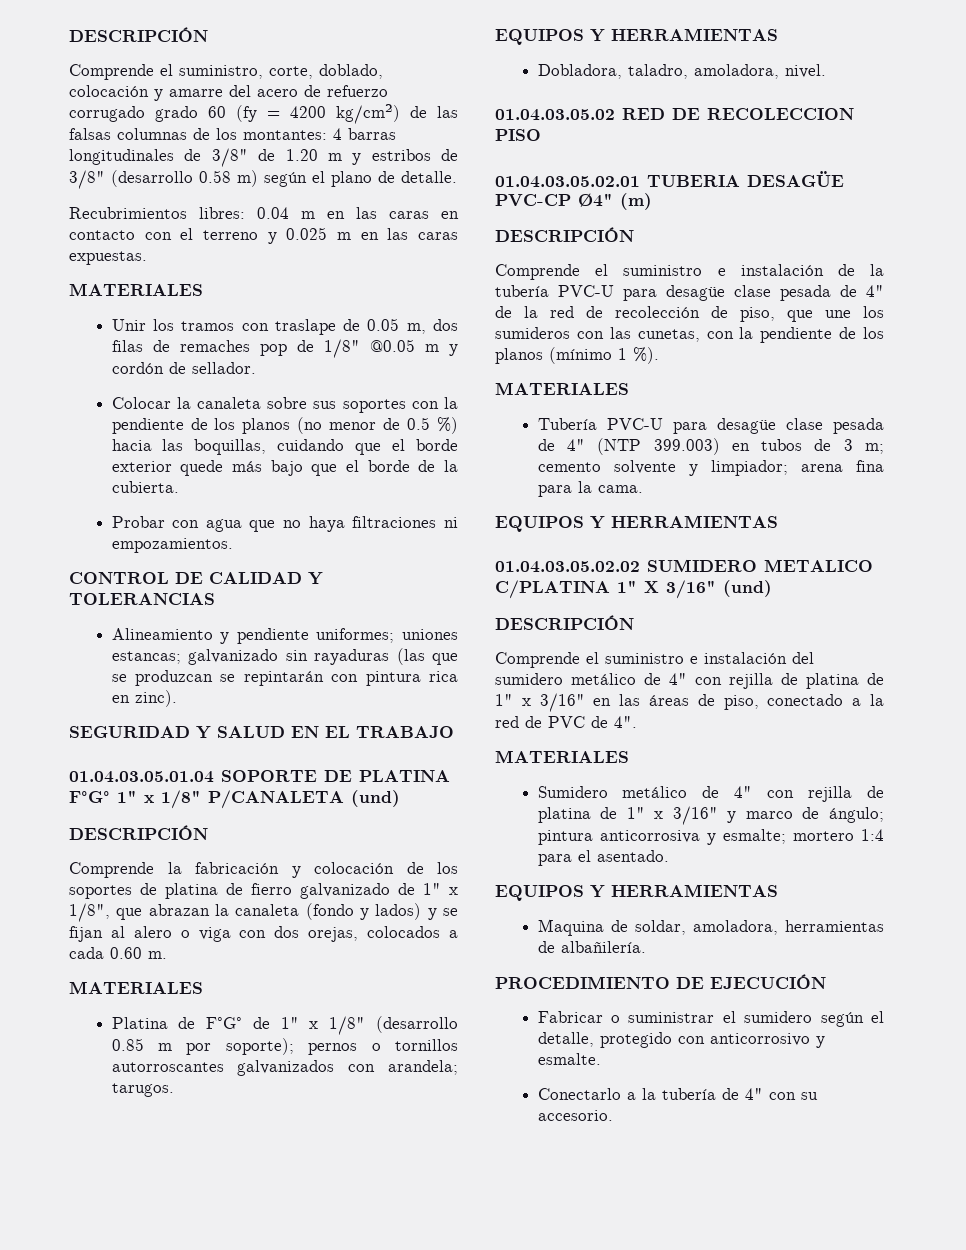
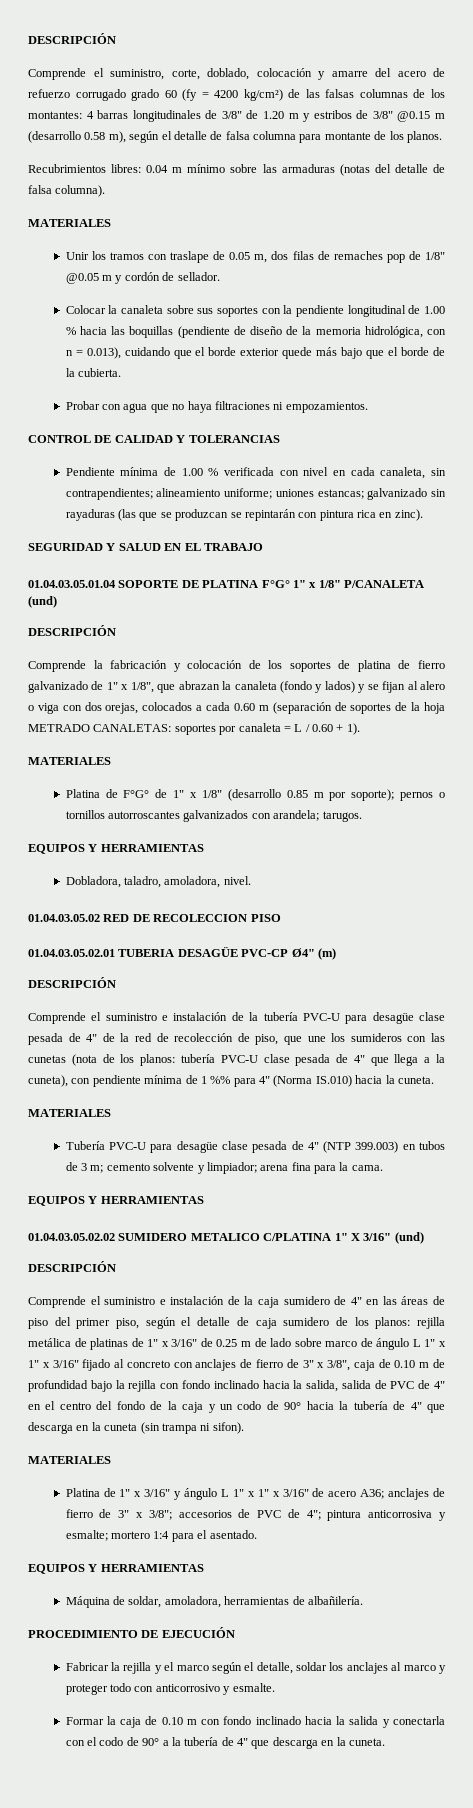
- Comprende el suministro, corte, doblado, colocación y amarre del acero de refuerzo corrugado grado 60 (fy = 4200 kg/cm²) de las falsas columnas de los montantes: 4 barras longitudinales de 3/8" de 1.20 m y estribos de 3/8" (desarrollo 0.58 m) según el plano de detalle.
- Recubrimientos libres: 0.04 m en las caras en contacto con el terreno y 0.025 m en las caras expuestas.
+ Comprende el suministro, corte, doblado, colocación y amarre del acero de refuerzo corrugado grado 60 (fy = 4200 kg/cm²) de las falsas columnas de los montantes: 4 barras longitudinales de 3/8" de 1.20 m y estribos de 3/8" @0.15 m (desarrollo 0.58 m), según el detalle de falsa columna para montante de los planos.
+ Recubrimientos libres: 0.04 m mínimo sobre las armaduras (notas del detalle de falsa columna).
- Colocar la canaleta sobre sus soportes con la pendiente de los planos (no menor de 0.5 %) hacia las boquillas, cuidando que el borde exterior quede más bajo que el borde de la cubierta.
+ Colocar la canaleta sobre sus soportes con la pendiente longitudinal de 1.00 % hacia las boquillas (pendiente de diseño de la memoria hidrológica, con n = 0.013), cuidando que el borde exterior quede más bajo que el borde de la cubierta.
- Alineamiento y pendiente uniformes; uniones estancas; galvanizado sin rayaduras (las que se produzcan se repintarán con pintura rica en zinc).
+ Pendiente mínima de 1.00 % verificada con nivel en cada canaleta, sin contrapendientes; alineamiento uniforme; uniones estancas; galvanizado sin rayaduras (las que se produzcan se repintarán con pintura rica en zinc).
- Comprende la fabricación y colocación de los soportes de platina de fierro galvanizado de 1" x 1/8", que abrazan la canaleta (fondo y lados) y se fijan al alero o viga con dos orejas, colocados a cada 0.60 m.
+ Comprende la fabricación y colocación de los soportes de platina de fierro galvanizado de 1" x 1/8", que abrazan la canaleta (fondo y lados) y se fijan al alero o viga con dos orejas, colocados a cada 0.60 m (separación de soportes de la hoja METRADO CANALETAS: soportes por canaleta = L / 0.60 + 1).
- Comprende el suministro e instalación de la tubería PVC-U para desagüe clase pesada de 4" de la red de recolección de piso, que une los sumideros con las cunetas, con la pendiente de los planos (mínimo 1 %).
+ Comprende el suministro e instalación de la tubería PVC-U para desagüe clase pesada de 4" de la red de recolección de piso, que une los sumideros con las cunetas (nota de los planos: tubería PVC-U clase pesada de 4" que llega a la cuneta), con pendiente mínima de 1 %% para 4" (Norma IS.010) hacia la cuneta.
- Comprende el suministro e instalación del sumidero metálico de 4" con rejilla de platina de 1" x 3/16" en las áreas de piso, conectado a la red de PVC de 4".
+ Comprende el suministro e instalación de la caja sumidero de 4" en las áreas de piso del primer piso, según el detalle de caja sumidero de los planos: rejilla metálica de platinas de 1" x 3/16" de 0.25 m de lado sobre marco de ángulo L 1" x 1" x 3/16" fijado al concreto con anclajes de fierro de 3" x 3/8", caja de 0.10 m de profundidad bajo la rejilla con fondo inclinado hacia la salida, salida de PVC de 4" en el centro del fondo de la caja y un codo de 90° hacia la tubería de 4" que descarga en la cuneta (sin trampa ni sifon).
  MATERIALES
- Sumidero metálico de 4" con rejilla de platina de 1" x 3/16" y marco de ángulo; pintura anticorrosiva y esmalte; mortero 1:4 para el asentado.
+ Platina de 1" x 3/16" y ángulo L 1" x 1" x 3/16" de acero A36; anclajes de fierro de 3" x 3/8"; accesorios de PVC de 4"; pintura anticorrosiva y esmalte; mortero 1:4 para el asentado.
- Maquina de soldar, amoladora, herramientas de albañilería.
+ Máquina de soldar, amoladora, herramientas de albañilería.
- Fabricar o suministrar el sumidero según el detalle, protegido con anticorrosivo y esmalte.
- Conectarlo a la tubería de 4" con su accesorio.
+ Fabricar la rejilla y el marco según el detalle, soldar los anclajes al marco y proteger todo con anticorrosivo y esmalte.
+ Formar la caja de 0.10 m con fondo inclinado hacia la salida y conectarla con el codo de 90° a la tubería de 4" que descarga en la cuneta.

